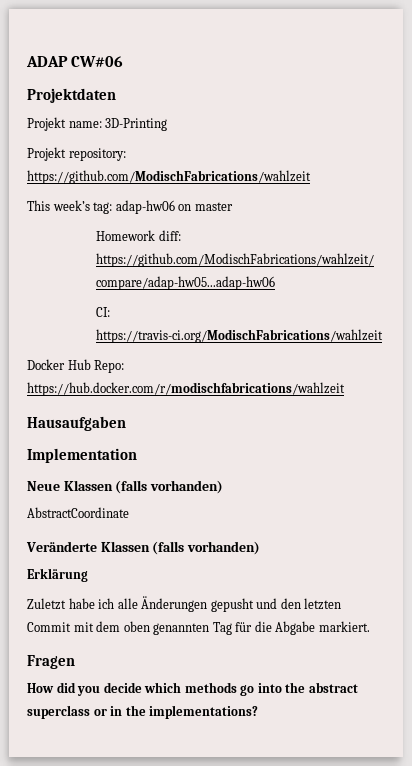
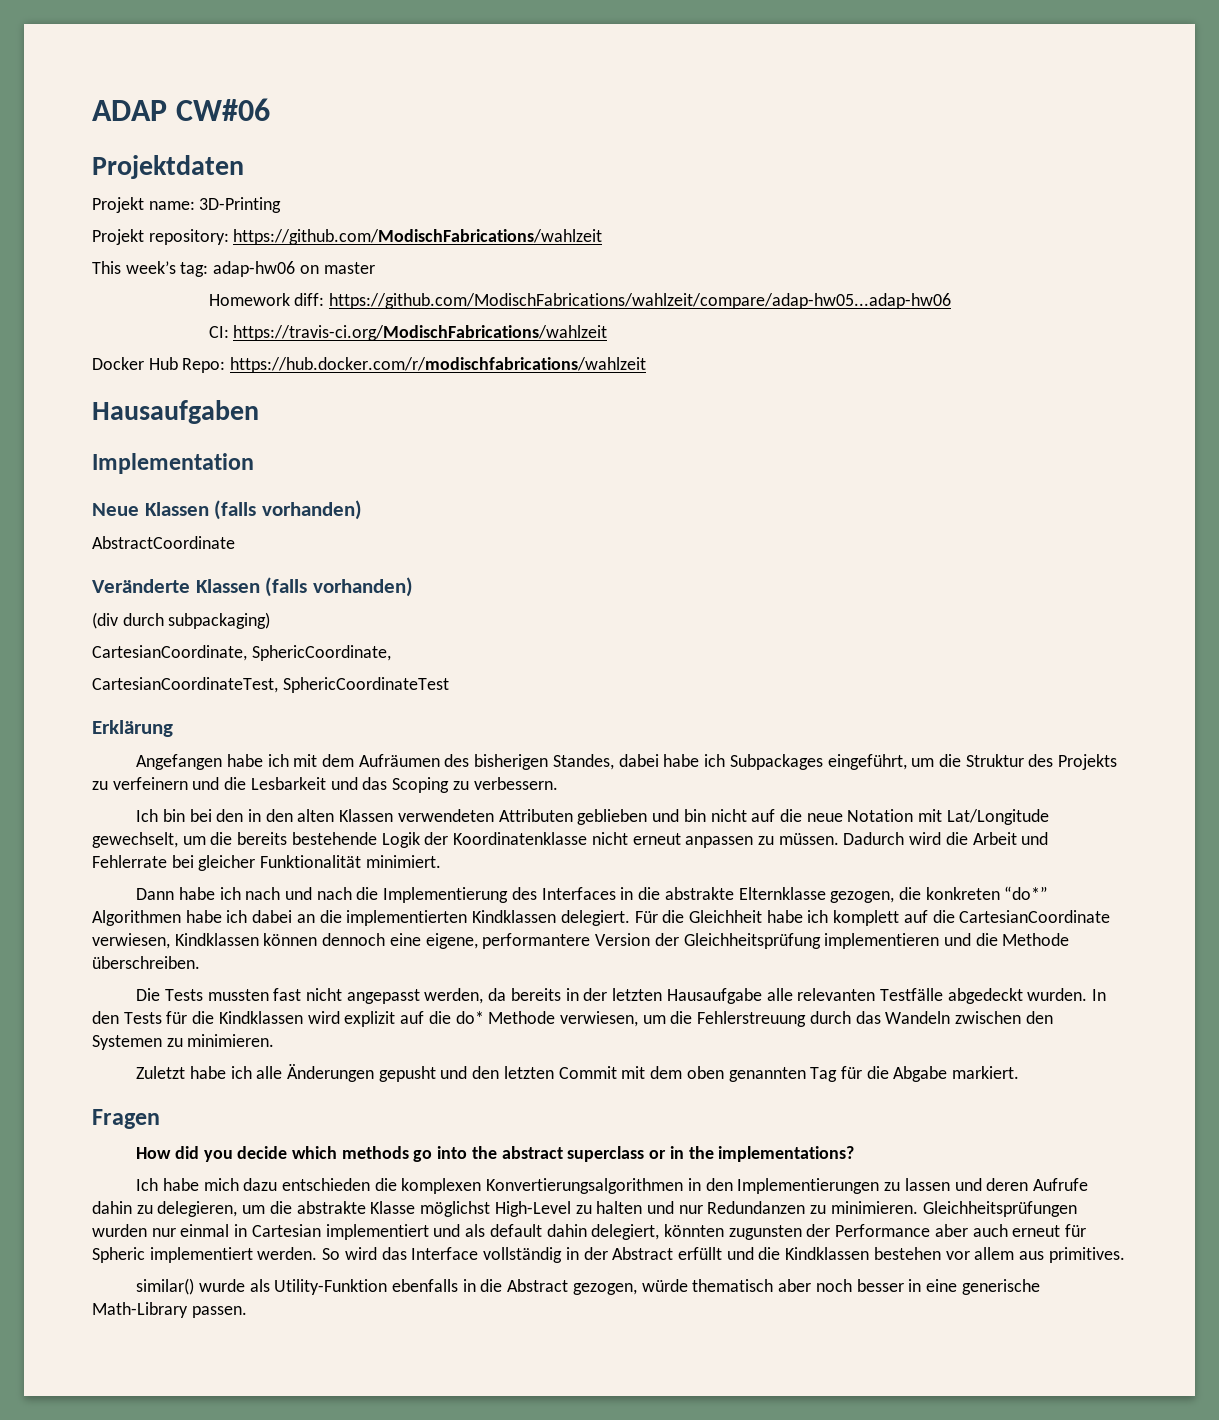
+ (div durch subpackaging)
+ CartesianCoordinate, SphericCoordinate,
+ CartesianCoordinateTest, SphericCoordinateTest
  Erklärung
+ Angefangen habe ich mit dem Aufräumen des bisherigen Standes, dabei habe ich Subpackages eingeführt, um die Struktur des Projekts zu verfeinern und die Lesbarkeit und das Scoping zu verbessern.
+ Ich bin bei den in den alten Klassen verwendeten Attributen geblieben und bin nicht auf die neue Notation mit Lat/Longitude gewechselt, um die bereits bestehende Logik der Koordinatenklasse nicht erneut anpassen zu müssen. Dadurch wird die Arbeit und Fehlerrate bei gleicher Funktionalität minimiert.
+ Dann habe ich nach und nach die Implementierung des Interfaces in die abstrakte Elternklasse gezogen, die konkreten “do*” Algorithmen habe ich dabei an die implementierten Kindklassen delegiert. Für die Gleichheit habe ich komplett auf die CartesianCoordinate verwiesen, Kindklassen können dennoch eine eigene, performantere Version der Gleichheitsprüfung implementieren und die Methode überschreiben.
+ Die Tests mussten fast nicht angepasst werden, da bereits in der letzten Hausaufgabe alle relevanten Testfälle abgedeckt wurden. In den Tests für die Kindklassen wird explizit auf die do* Methode verwiesen, um die Fehlerstreuung durch das Wandeln zwischen den Systemen zu minimieren.
+ Ich habe mich dazu entschieden die komplexen Konvertierungsalgorithmen in den Implementierungen zu lassen und deren Aufrufe dahin zu delegieren, um die abstrakte Klasse möglichst High-Level zu halten und nur Redundanzen zu minimieren. Gleichheitsprüfungen wurden nur einmal in Cartesian implementiert und als default dahin delegiert, könnten zugunsten der Performance aber auch erneut für Spheric implementiert werden. So wird das Interface vollständig in der Abstract erfüllt und die Kindklassen bestehen vor allem aus primitives.
+ similar() wurde als Utility-Funktion ebenfalls in die Abstract gezogen, würde thematisch aber noch besser in eine generische Math-Library passen.

